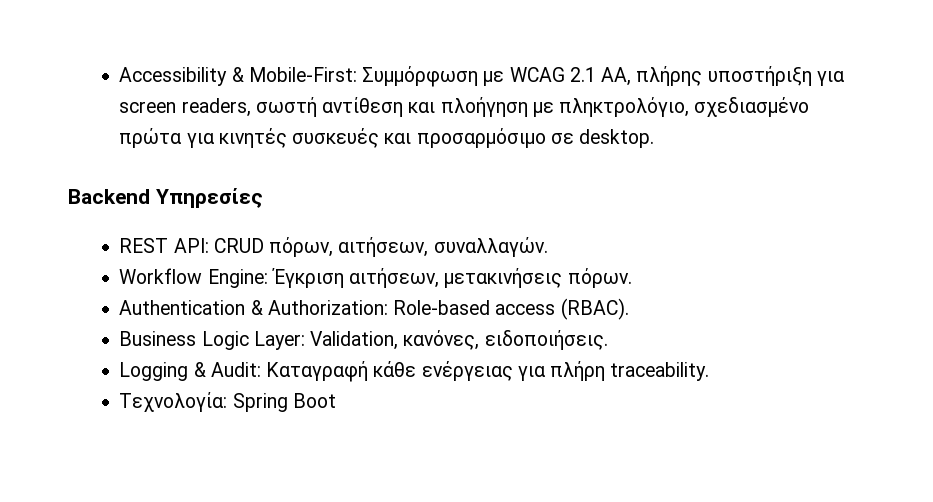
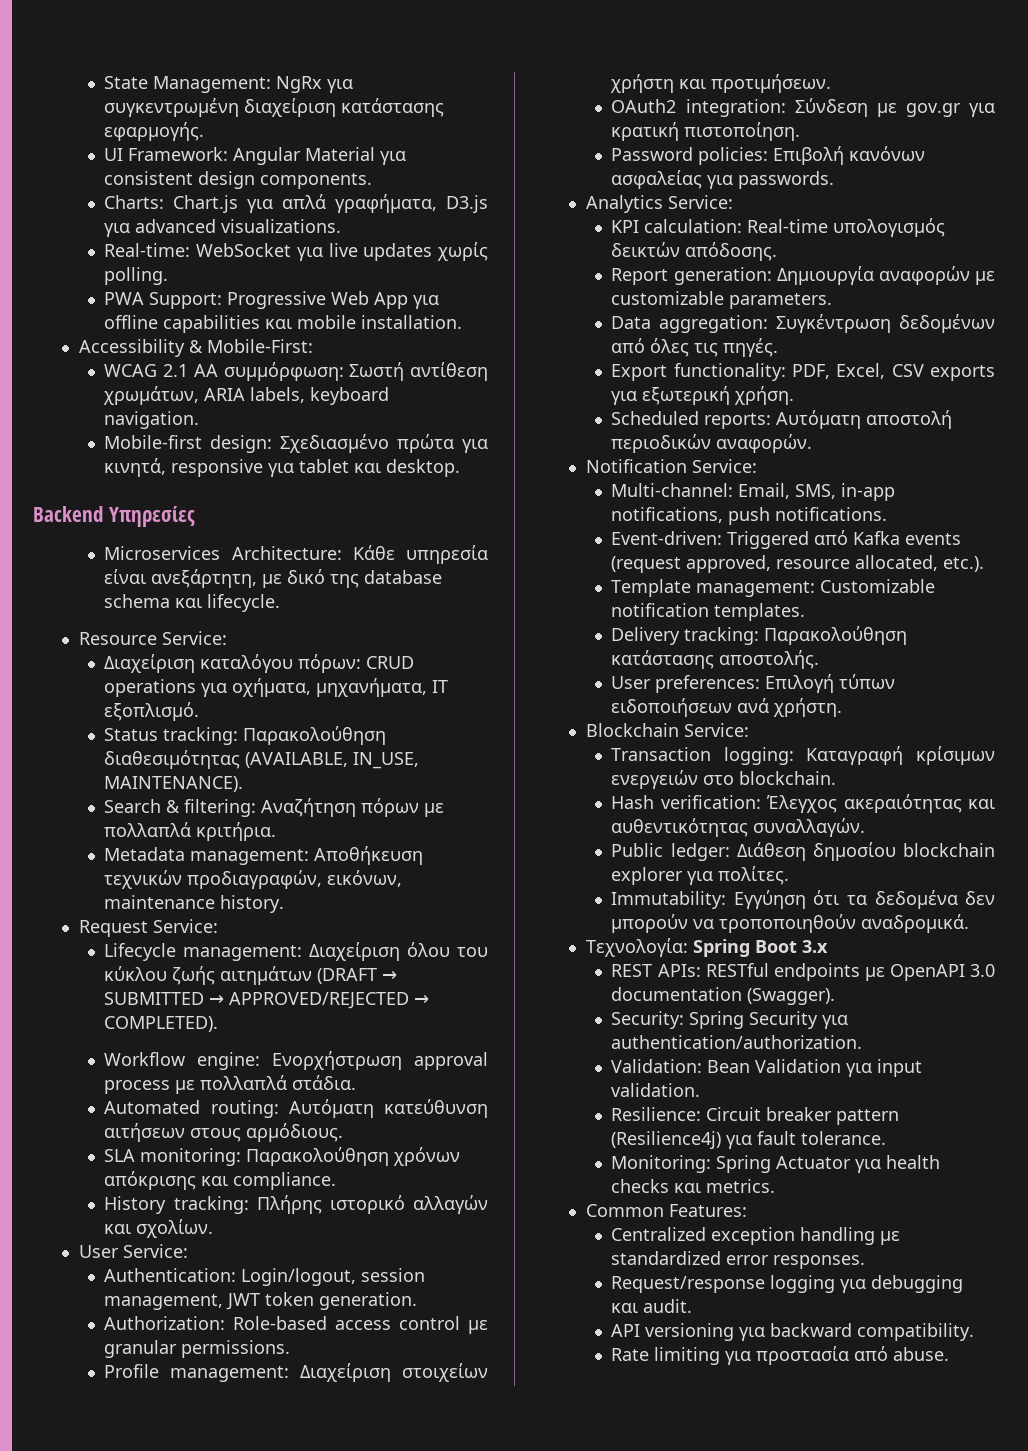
- Accessibility & Mobile-First: Συμμόρφωση με WCAG 2.1 AA, πλήρης υποστήριξη για screen readers, σωστή αντίθεση και πλοήγηση με πληκτρολόγιο, σχεδιασμένο πρώτα για κινητές συσκευές και προσαρμόσιμο σε desktop.
+ State Management: NgRx για συγκεντρωμένη διαχείριση κατάστασης εφαρμογής.
+ UI Framework: Angular Material για consistent design components.
+ Charts: Chart.js για απλά γραφήματα, D3.js για advanced visualizations.
+ Real-time: WebSocket για live updates χωρίς polling.
+ PWA Support: Progressive Web App για offline capabilities και mobile installation.
+ Accessibility & Mobile-First:
+ WCAG 2.1 AA συμμόρφωση: Σωστή αντίθεση χρωμάτων, ARIA labels, keyboard navigation.
+ Mobile-first design: Σχεδιασμένο πρώτα για κινητά, responsive για tablet και desktop.
  Backend Υπηρεσίες
- REST API: CRUD πόρων, αιτήσεων, συναλλαγών.
- Workflow Engine: Έγκριση αιτήσεων, μετακινήσεις πόρων.
- Authentication & Authorization: Role-based access (RBAC).
- Business Logic Layer: Validation, κανόνες, ειδοποιήσεις.
- Logging & Audit: Καταγραφή κάθε ενέργειας για πλήρη traceability.
- Τεχνολογία: Spring Boot
+ Microservices Architecture: Κάθε υπηρεσία είναι ανεξάρτητη, με δικό της database schema και lifecycle.
+ Resource Service:
+ Διαχείριση καταλόγου πόρων: CRUD operations για οχήματα, μηχανήματα, IT εξοπλισμό.
+ Status tracking: Παρακολούθηση διαθεσιμότητας (AVAILABLE, IN_USE, MAINTENANCE).
+ Search & filtering: Αναζήτηση πόρων με πολλαπλά κριτήρια.
+ Metadata management: Αποθήκευση τεχνικών προδιαγραφών, εικόνων, maintenance history.
+ Request Service:
+ Lifecycle management: Διαχείριση όλου του κύκλου ζωής αιτημάτων (DRAFT → SUBMITTED → APPROVED/REJECTED → COMPLETED).
+ Workflow engine: Ενορχήστρωση approval process με πολλαπλά στάδια.
+ Automated routing: Αυτόματη κατεύθυνση αιτήσεων στους αρμόδιους.
+ SLA monitoring: Παρακολούθηση χρόνων απόκρισης και compliance.
+ History tracking: Πλήρης ιστορικό αλλαγών και σχολίων.
+ User Service:
+ Authentication: Login/logout, session management, JWT token generation.
+ Authorization: Role-based access control με granular permissions.
+ Profile management: Διαχείριση στοιχείων χρήστη και προτιμήσεων.
+ OAuth2 integration: Σύνδεση με gov.gr για κρατική πιστοποίηση.
+ Password policies: Επιβολή κανόνων ασφαλείας για passwords.
+ Analytics Service:
+ KPI calculation: Real-time υπολογισμός δεικτών απόδοσης.
+ Report generation: Δημιουργία αναφορών με customizable parameters.
+ Data aggregation: Συγκέντρωση δεδομένων από όλες τις πηγές.
+ Export functionality: PDF, Excel, CSV exports για εξωτερική χρήση.
+ Scheduled reports: Αυτόματη αποστολή περιοδικών αναφορών.
+ Notification Service:
+ Multi-channel: Email, SMS, in-app notifications, push notifications.
+ Event-driven: Triggered από Kafka events (request approved, resource allocated, etc.).
+ Template management: Customizable notification templates.
+ Delivery tracking: Παρακολούθηση κατάστασης αποστολής.
+ User preferences: Επιλογή τύπων ειδοποιήσεων ανά χρήστη.
+ Blockchain Service:
+ Transaction logging: Καταγραφή κρίσιμων ενεργειών στο blockchain.
+ Hash verification: Έλεγχος ακεραιότητας και αυθεντικότητας συναλλαγών.
+ Public ledger: Διάθεση δημοσίου blockchain explorer για πολίτες.
+ Immutability: Εγγύηση ότι τα δεδομένα δεν μπορούν να τροποποιηθούν αναδρομικά.
+ Τεχνολογία: Spring Boot 3.x
+ REST APIs: RESTful endpoints με OpenAPI 3.0 documentation (Swagger).
+ Security: Spring Security για authentication/authorization.
+ Validation: Bean Validation για input validation.
+ Resilience: Circuit breaker pattern (Resilience4j) για fault tolerance.
+ Monitoring: Spring Actuator για health checks και metrics.
+ Common Features:
+ Centralized exception handling με standardized error responses.
+ Request/response logging για debugging και audit.
+ API versioning για backward compatibility.
+ Rate limiting για προστασία από abuse.

